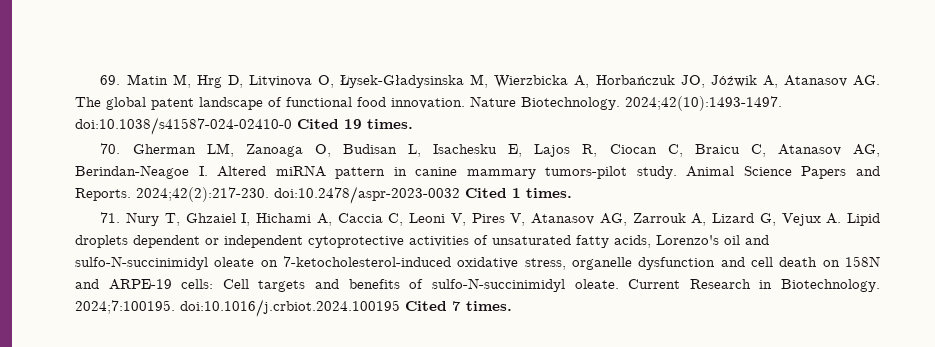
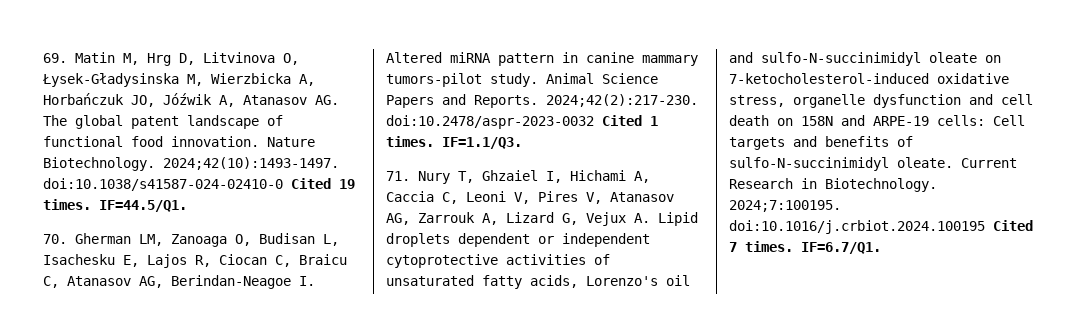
+ IF=44.5/Q1.
+ IF=1.1/Q3.
+ IF=6.7/Q1.

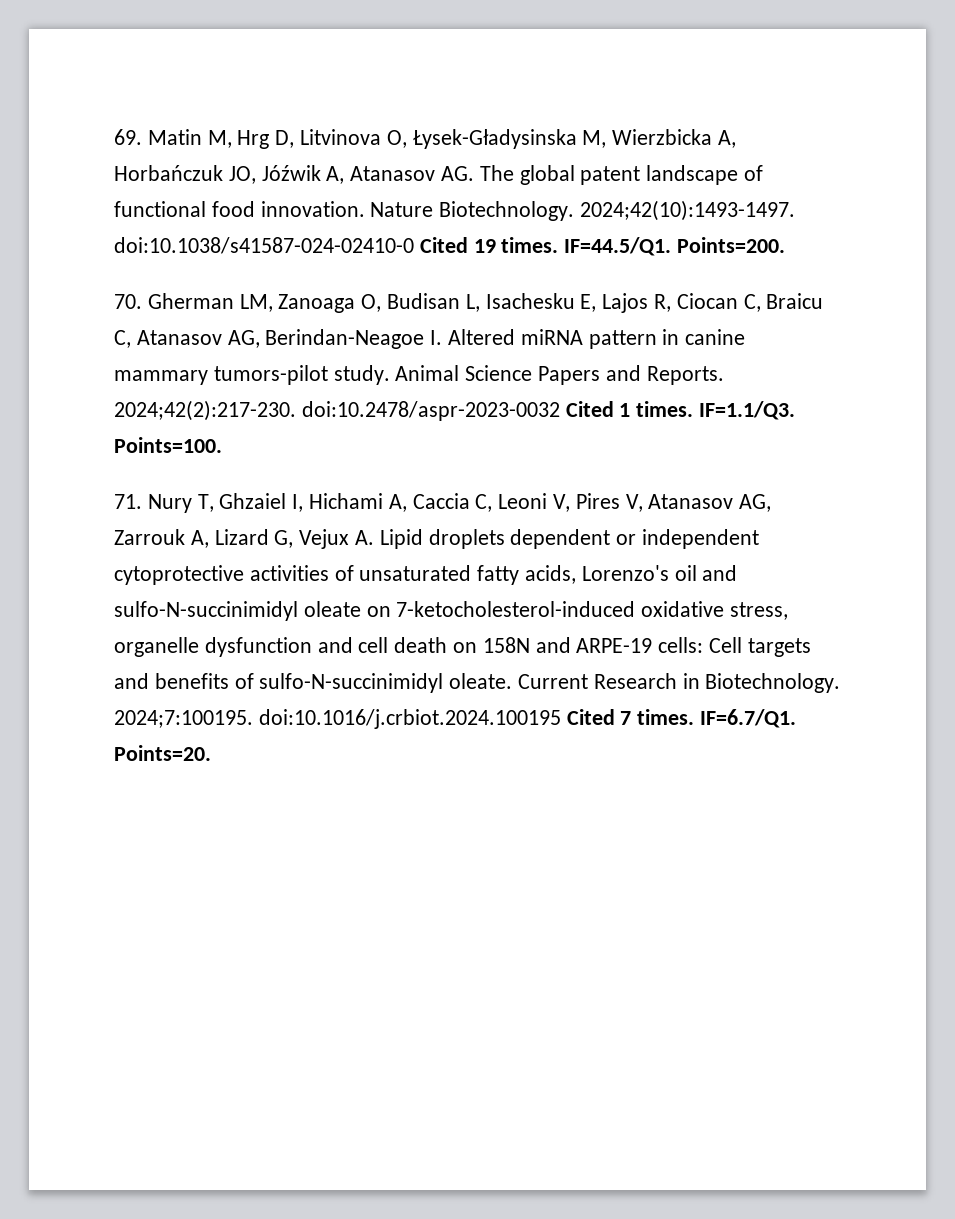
- IF=44.5/Q1.
+ IF=44.5/Q1. Points=200.
- IF=1.1/Q3.
+ IF=1.1/Q3. Points=100.
- IF=6.7/Q1.
+ IF=6.7/Q1. Points=20.

